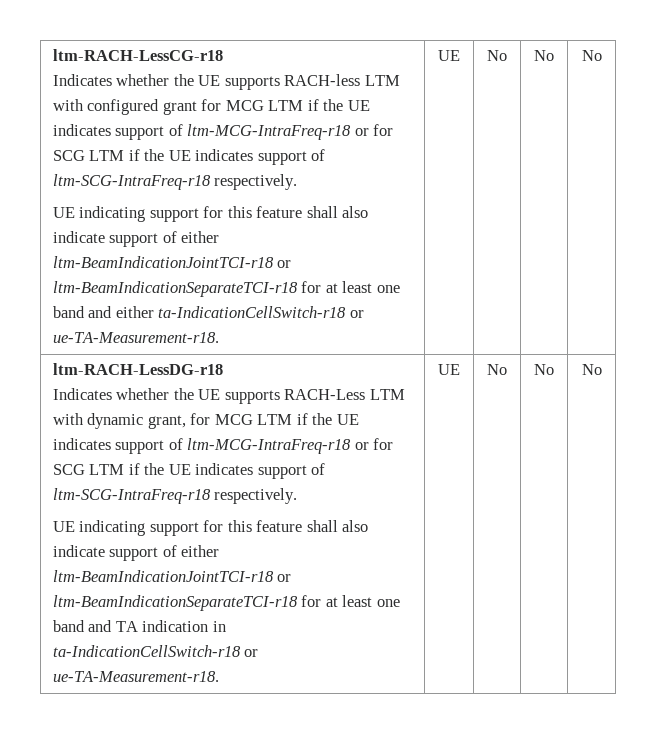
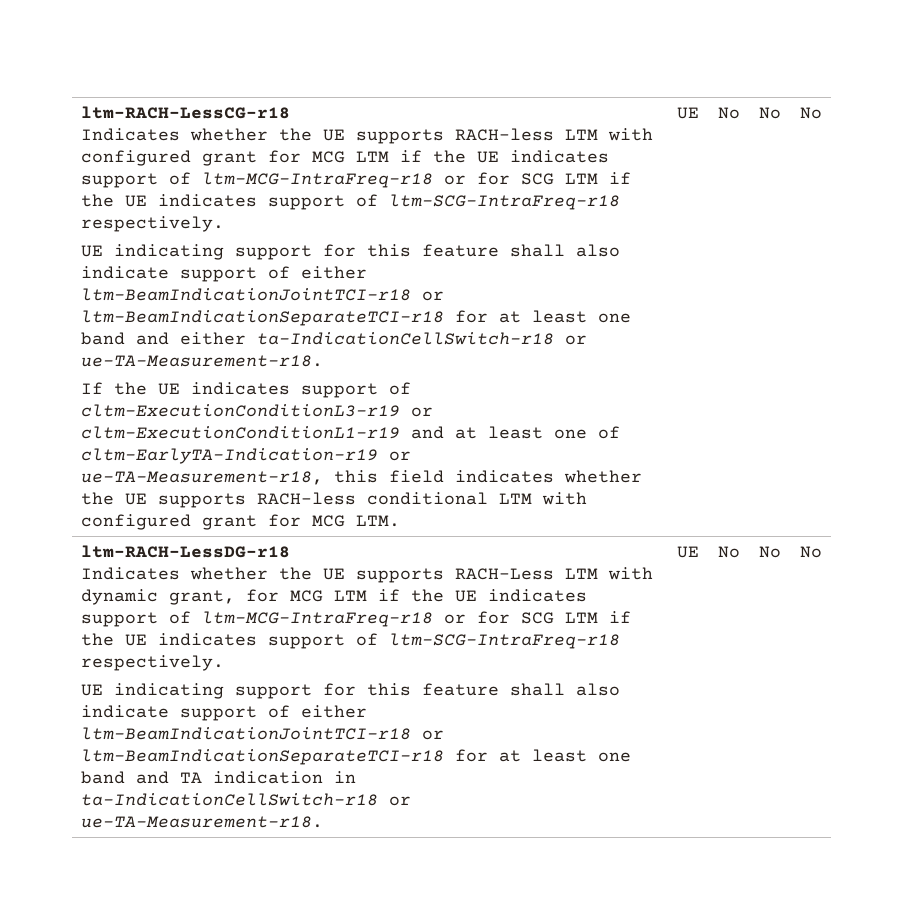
+ If the UE indicates support of cltm-ExecutionConditionL3-r19 or cltm-ExecutionConditionL1-r19 and at least one of cltm-EarlyTA-Indication-r19 or ue-TA-Measurement-r18, this field indicates whether the UE supports RACH-less conditional LTM with configured grant for MCG LTM.

